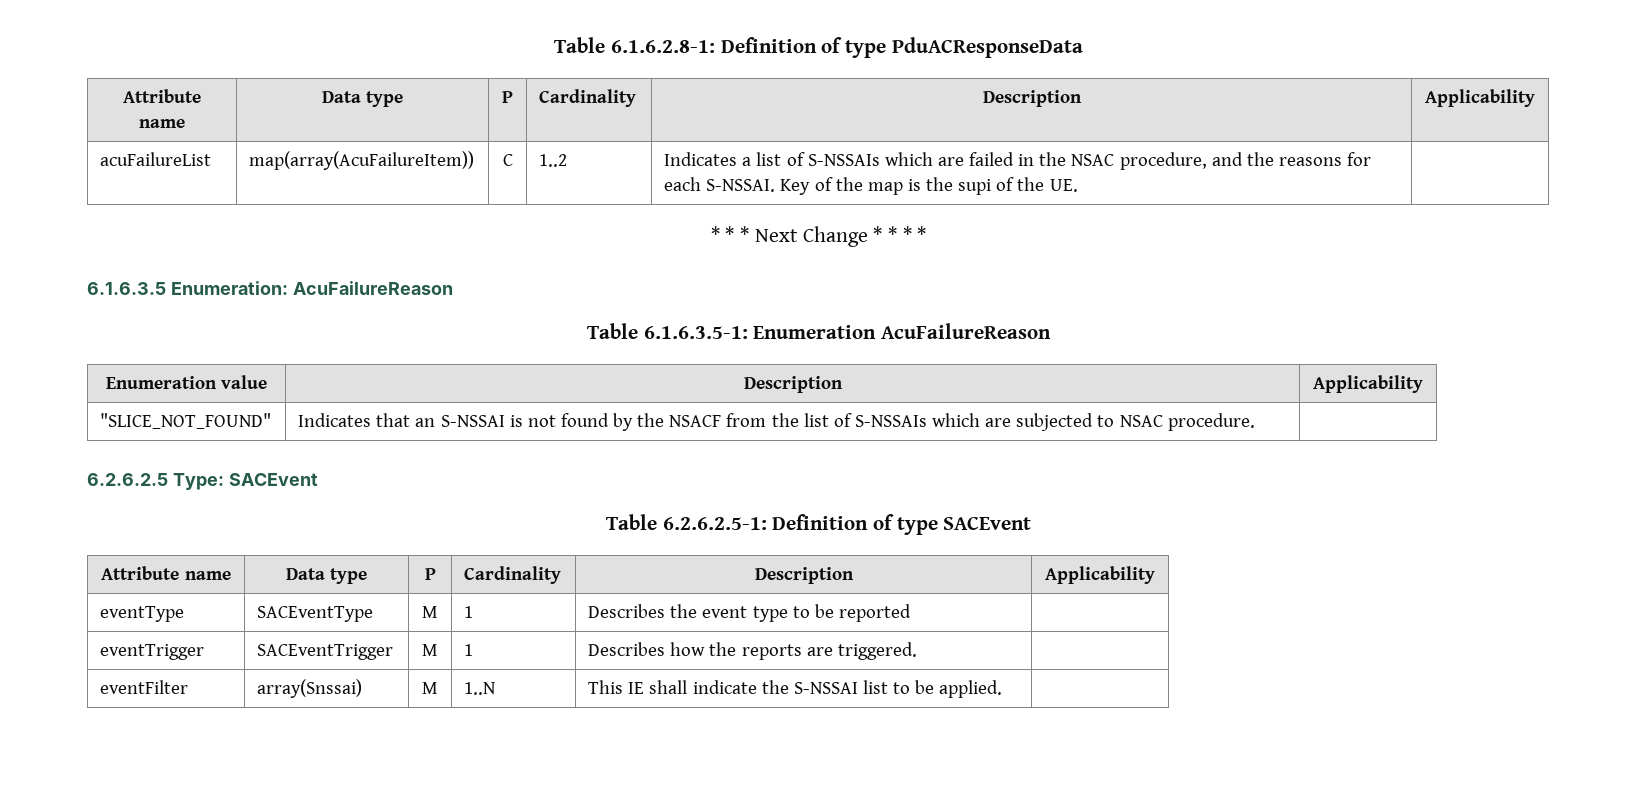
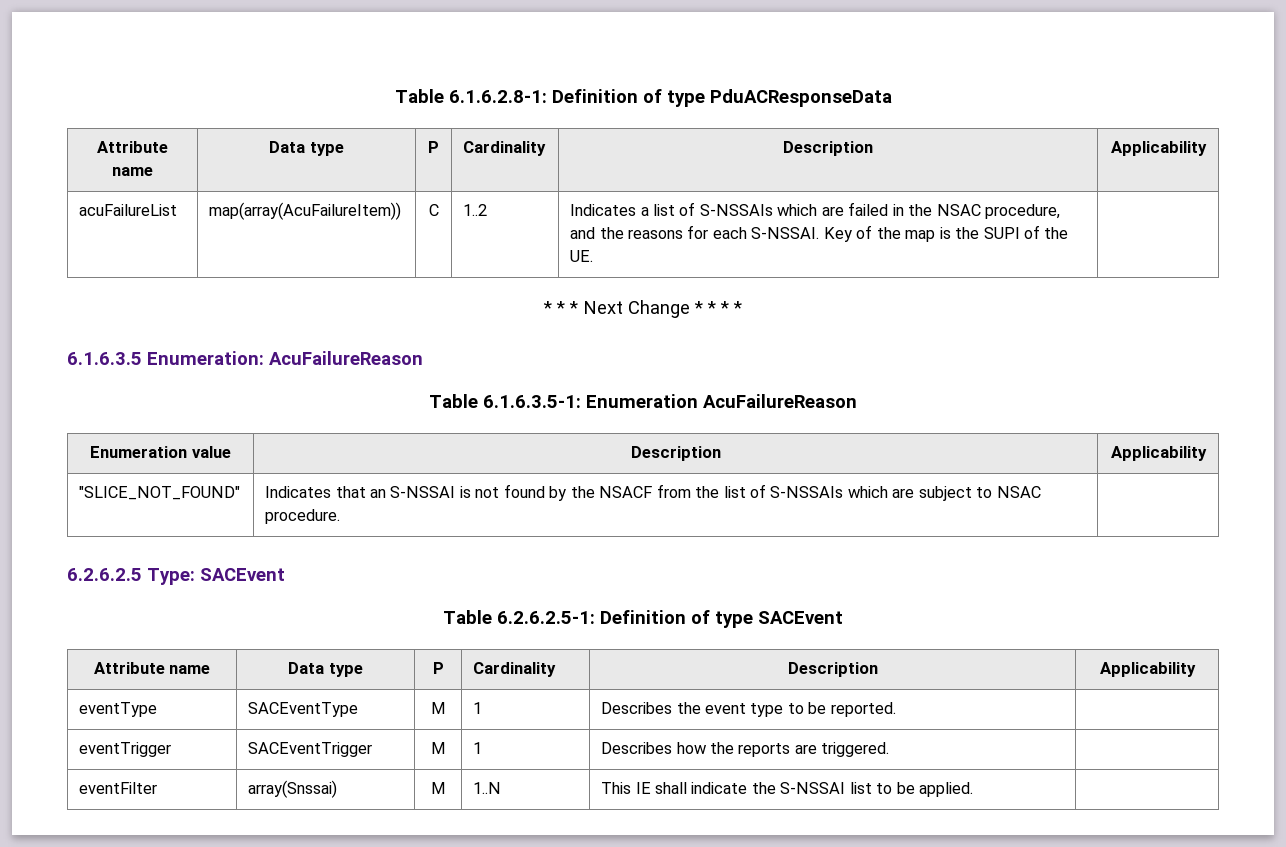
- acuFailureList | map(array(AcuFailureItem)) | C | 1..2 | Indicates a list of S-NSSAIs which are failed in the NSAC procedure, and the reasons for each S-NSSAI. Key of the map is the supi of the UE. |
+ acuFailureList | map(array(AcuFailureItem)) | C | 1..2 | Indicates a list of S-NSSAIs which are failed in the NSAC procedure, and the reasons for each S-NSSAI. Key of the map is the SUPI of the UE. |
- "SLICE_NOT_FOUND" | Indicates that an S-NSSAI is not found by the NSACF from the list of S-NSSAIs which are subjected to NSAC procedure. |
+ "SLICE_NOT_FOUND" | Indicates that an S-NSSAI is not found by the NSACF from the list of S-NSSAIs which are subject to NSAC procedure. |
- eventType | SACEventType | M | 1 | Describes the event type to be reported |
+ eventType | SACEventType | M | 1 | Describes the event type to be reported. |

